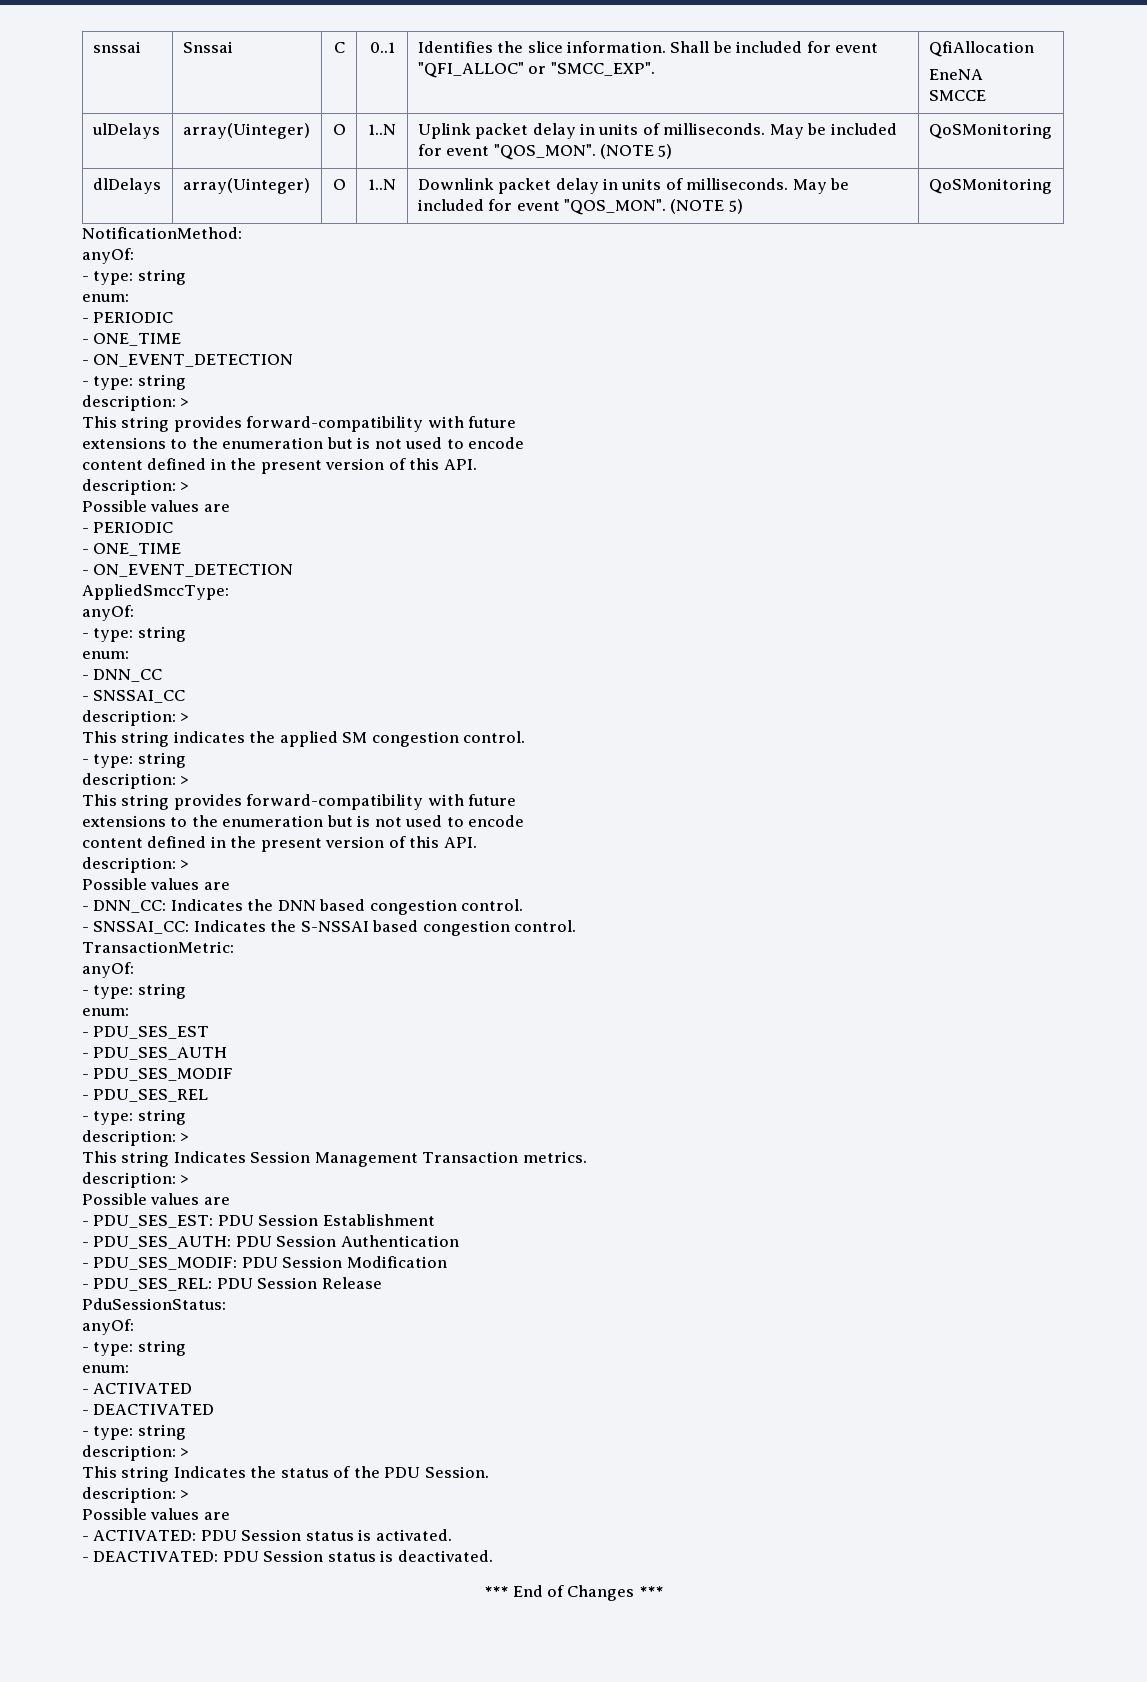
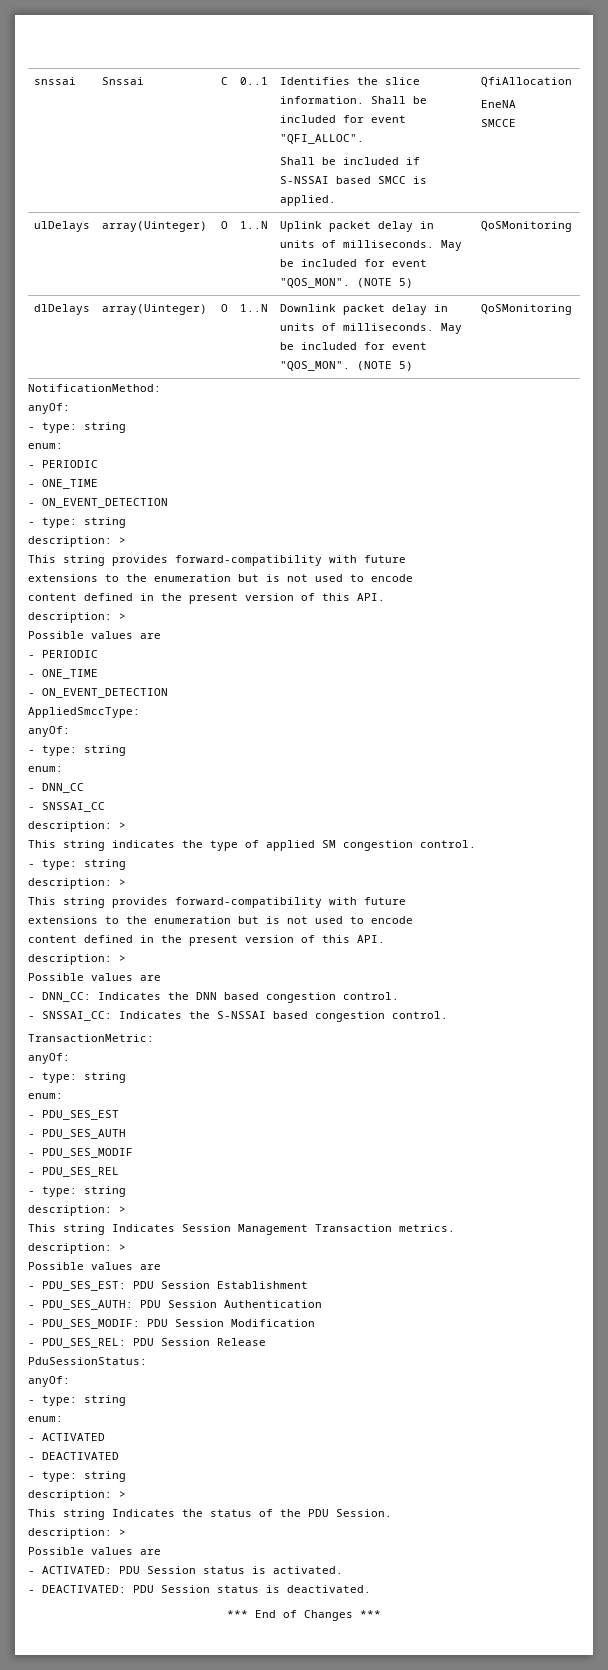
- snssai | Snssai | C | 0..1 | Identifies the slice information. Shall be included for event "QFI_ALLOC" or "SMCC_EXP". | QfiAllocation
+ snssai | Snssai | C | 0..1 | Identifies the slice information. Shall be included for event "QFI_ALLOC".
+ Shall be included if S-NSSAI based SMCC is applied. | QfiAllocation
- This string indicates the applied SM congestion control.
+ This string indicates the type of applied SM congestion control.

